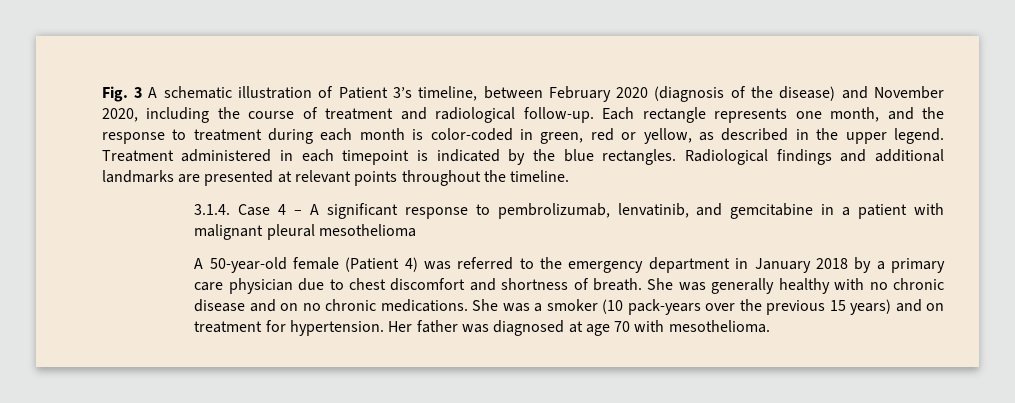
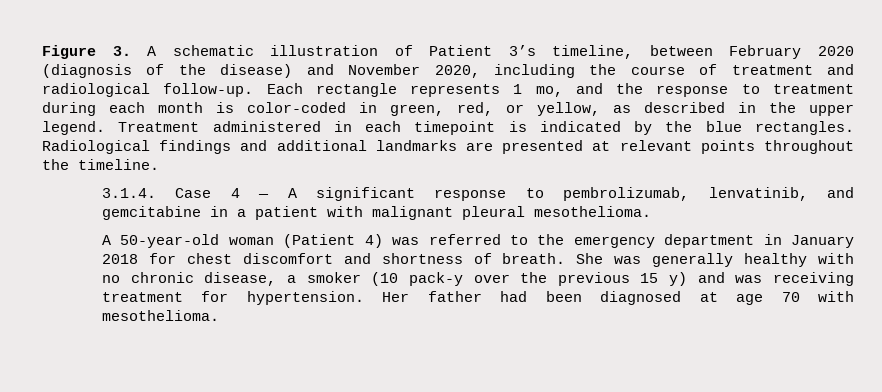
- Fig. 3 A schematic illustration of Patient 3’s timeline, between February 2020 (diagnosis of the disease) and November 2020, including the course of treatment and radiological follow-up.
+ Figure 3. A schematic illustration of Patient 3’s timeline, between February 2020 (diagnosis of the disease) and November 2020, including the course of treatment and radiological follow-up.
- Each rectangle represents one month, and the response to treatment during each month is color-coded in green, red or yellow, as described in the upper legend.
+ Each rectangle represents 1 mo, and the response to treatment during each month is color-coded in green, red, or yellow, as described in the upper legend.
- 3.1.4. Case 4 – A significant response to pembrolizumab, lenvatinib, and gemcitabine in a patient with malignant pleural mesothelioma
+ 3.1.4. Case 4 — A significant response to pembrolizumab, lenvatinib, and gemcitabine in a patient with malignant pleural mesothelioma.
- A 50-year-old female (Patient 4) was referred to the emergency department in January 2018 by a primary care physician due to chest discomfort and shortness of breath.
+ A 50-year-old woman (Patient 4) was referred to the emergency department in January 2018 for chest discomfort and shortness of breath.
- She was generally healthy with no chronic disease and on no chronic medications. She was a smoker (10 pack-years over the previous 15 years) and on treatment for hypertension.
+ She was generally healthy with no chronic disease, a smoker (10 pack-y over the previous 15 y) and was receiving treatment for hypertension.
- Her father was diagnosed at age 70 with mesothelioma.
+ Her father had been diagnosed at age 70 with mesothelioma.

